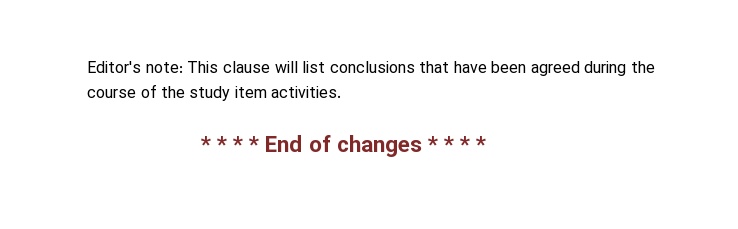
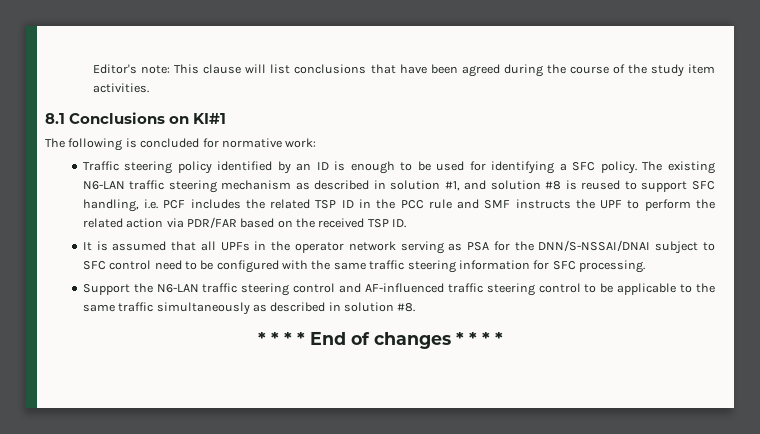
+ 8.1 Conclusions on KI#1
+ The following is concluded for normative work:
+ Traffic steering policy identified by an ID is enough to be used for identifying a SFC policy. The existing N6-LAN traffic steering mechanism as described in solution #1, and solution #8 is reused to support SFC handling, i.e. PCF includes the related TSP ID in the PCC rule and SMF instructs the UPF to perform the related action via PDR/FAR based on the received TSP ID.
+ It is assumed that all UPFs in the operator network serving as PSA for the DNN/S-NSSAI/DNAI subject to SFC control need to be configured with the same traffic steering information for SFC processing.
+ Support the N6-LAN traffic steering control and AF-influenced traffic steering control to be applicable to the same traffic simultaneously as described in solution #8.

